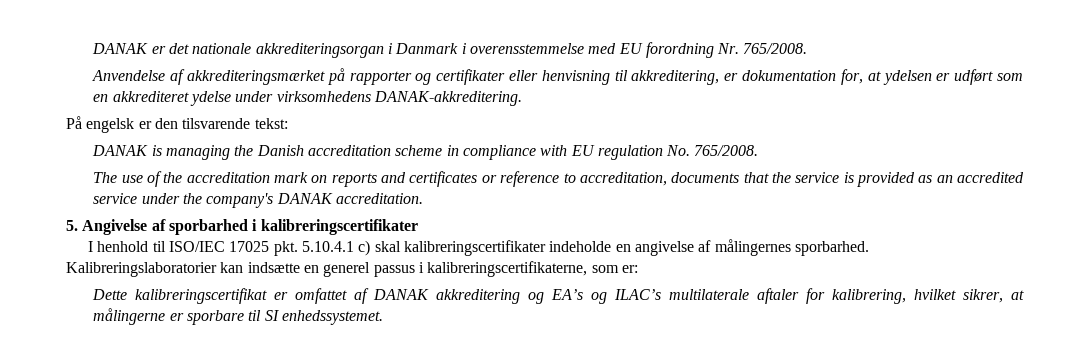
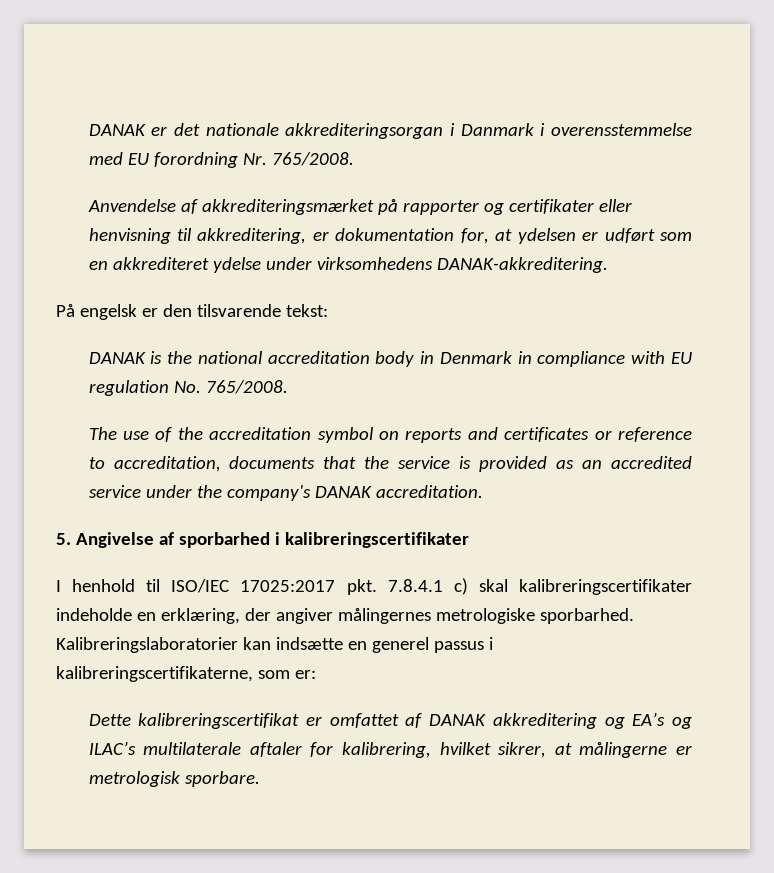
- DANAK is managing the Danish accreditation scheme in compliance with EU regulation No. 765/2008.
+ DANAK is the national accreditation body in Denmark in compliance with EU regulation No. 765/2008.
- The use of the accreditation mark on reports and certificates or reference to accreditation, documents that the service is provided as an accredited service under the company's DANAK accreditation.
+ The use of the accreditation symbol on reports and certificates or reference to accreditation, documents that the service is provided as an accredited service under the company's DANAK accreditation.
- I henhold til ISO/IEC 17025 pkt. 5.10.4.1 c) skal kalibreringscertifikater indeholde en angivelse af målingernes sporbarhed.
+ I henhold til ISO/IEC 17025:2017 pkt. 7.8.4.1 c) skal kalibreringscertifikater indeholde en erklæring, der angiver målingernes metrologiske sporbarhed.
- Dette kalibreringscertifikat er omfattet af DANAK akkreditering og EA’s og ILAC’s multilaterale aftaler for kalibrering, hvilket sikrer, at målingerne er sporbare til SI enhedssystemet.
+ Dette kalibreringscertifikat er omfattet af DANAK akkreditering og EA’s og ILAC’s multilaterale aftaler for kalibrering, hvilket sikrer, at målingerne er metrologisk sporbare.

